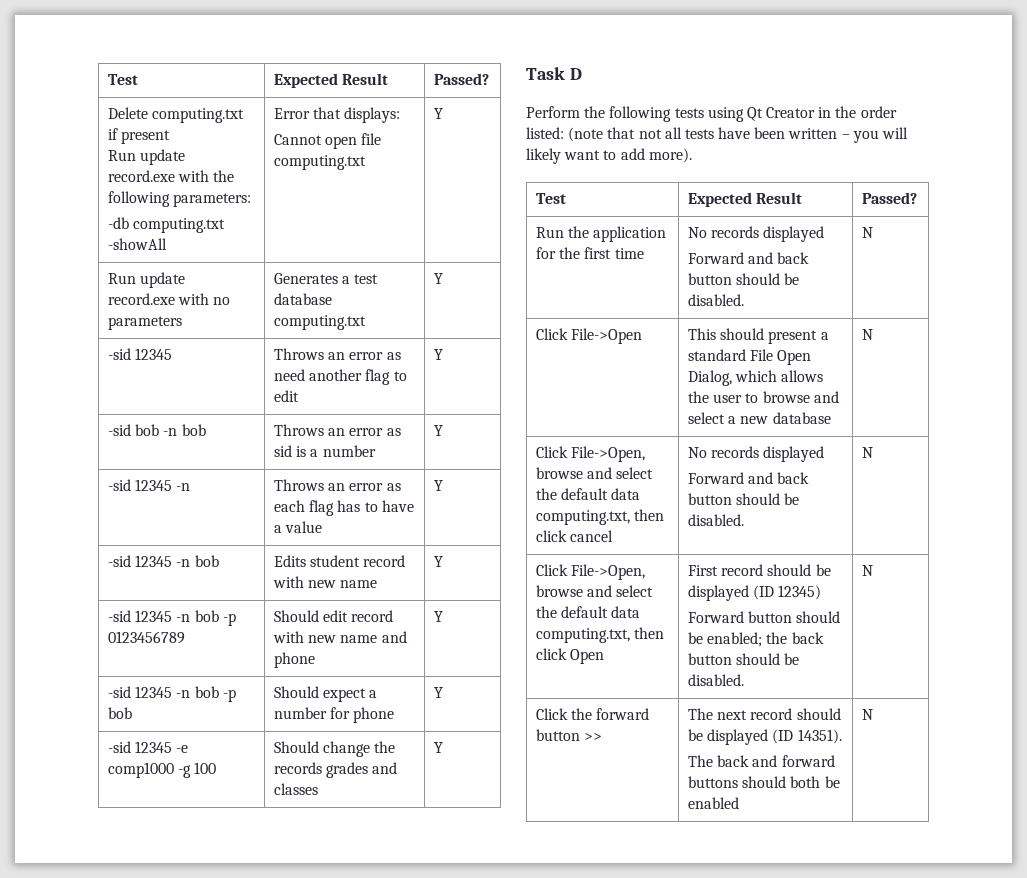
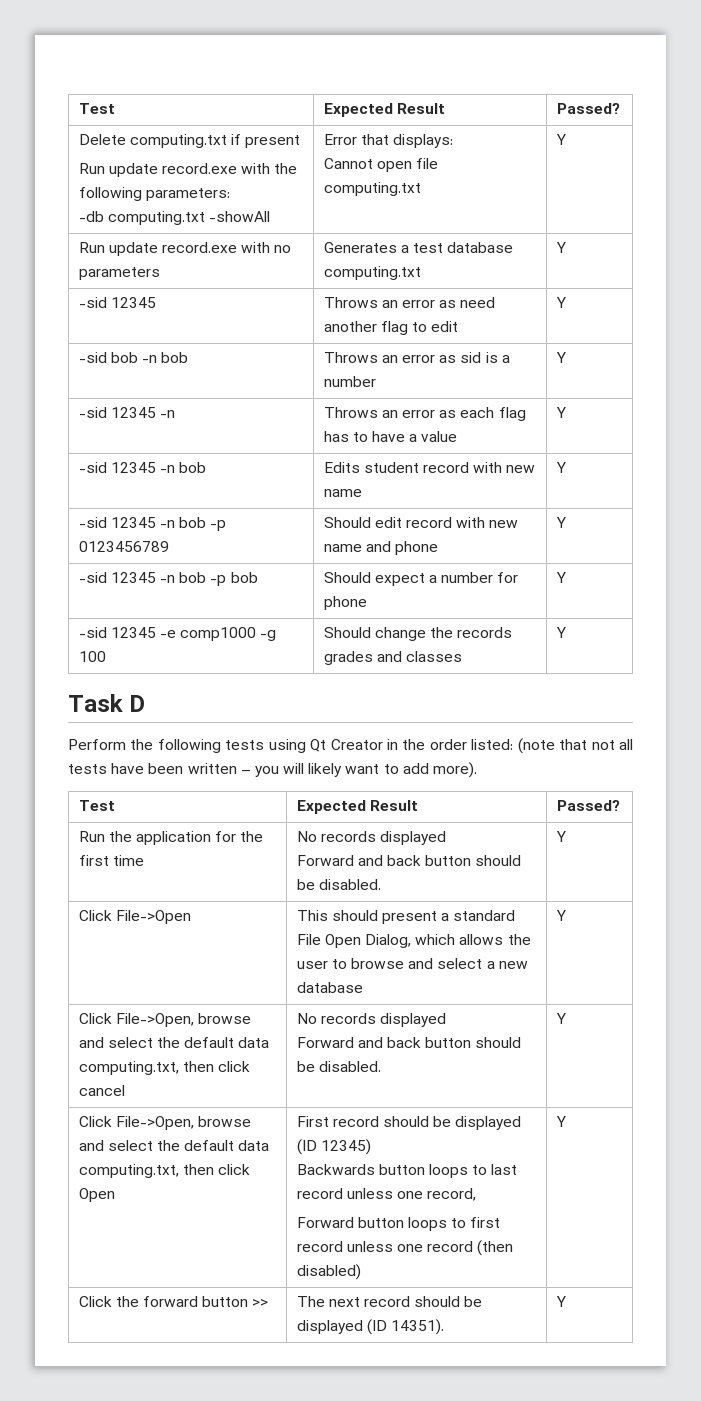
  Run the application for the first time | No records displayed
- Forward and back button should be disabled. | N
+ Forward and back button should be disabled. | Y
- Click File->Open | This should present a standard File Open Dialog, which allows the user to browse and select a new database | N
+ Click File->Open | This should present a standard File Open Dialog, which allows the user to browse and select a new database | Y
  Click File->Open, browse and select the default data computing.txt, then click cancel | No records displayed
- Forward and back button should be disabled. | N
+ Forward and back button should be disabled. | Y
  Click File->Open, browse and select the default data computing.txt, then click Open | First record should be displayed (ID 12345)
- Forward button should be enabled; the back button should be disabled. | N
+ Backwards button loops to last record unless one record,
+ Forward button loops to first record unless one record (then disabled) | Y
- Click the forward button >> | The next record should be displayed (ID 14351).
- The back and forward buttons should both be enabled | N
+ Click the forward button >> | The next record should be displayed (ID 14351). | Y

